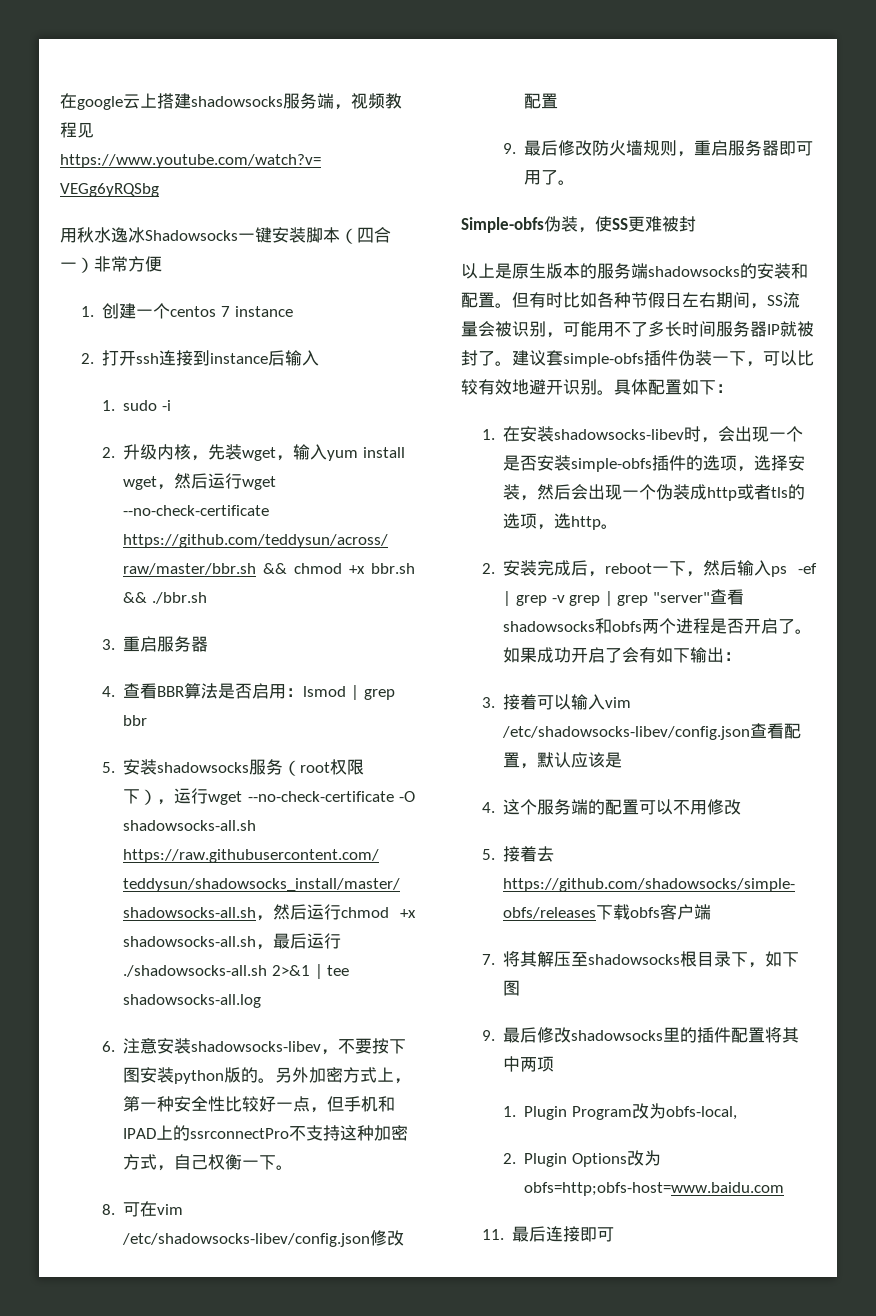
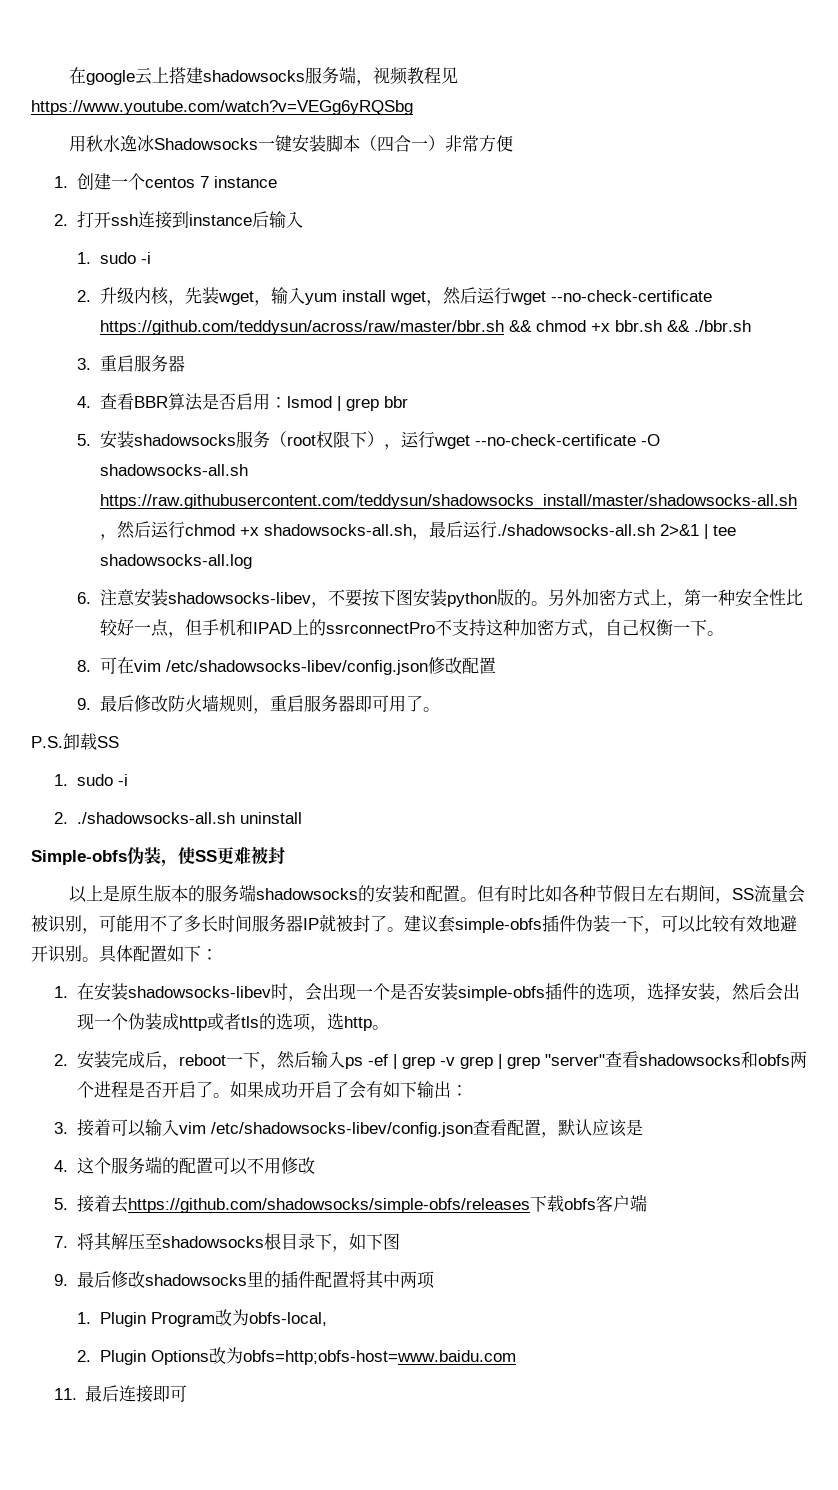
+ P.S.卸载SS
+ 1. sudo -i
+ 2. ./shadowsocks-all.sh uninstall

